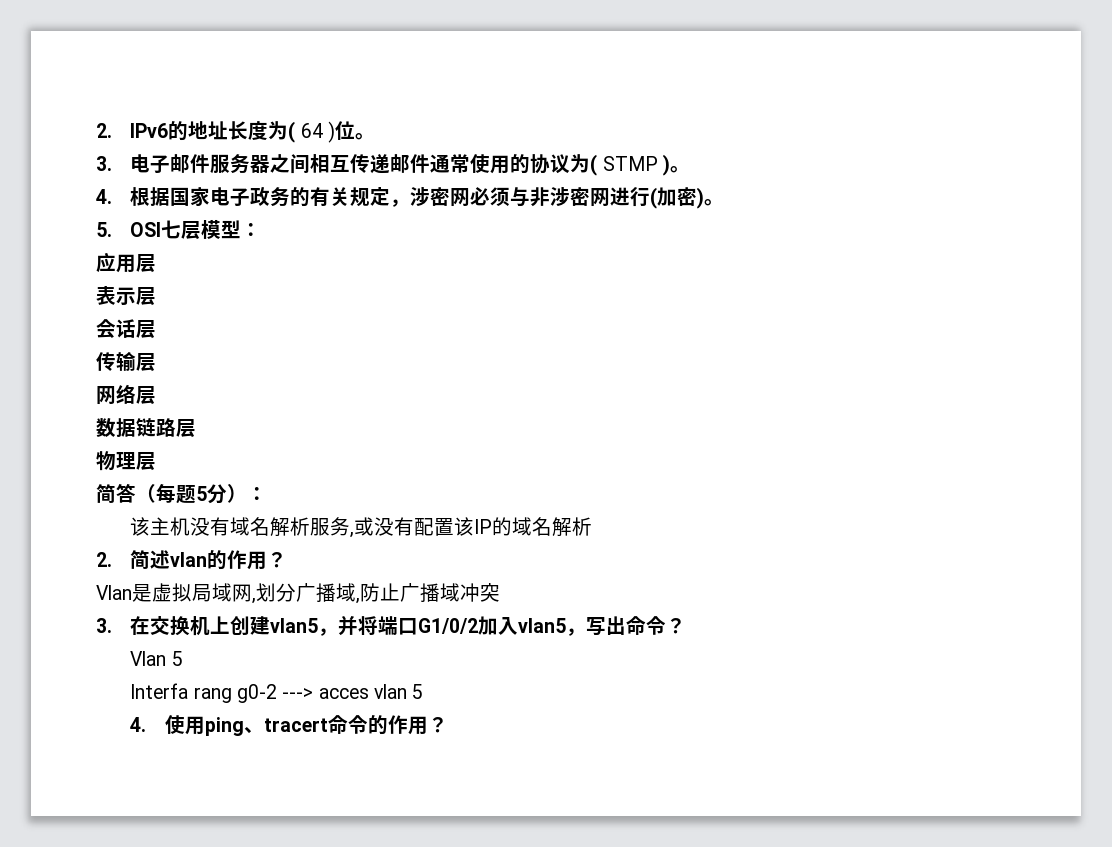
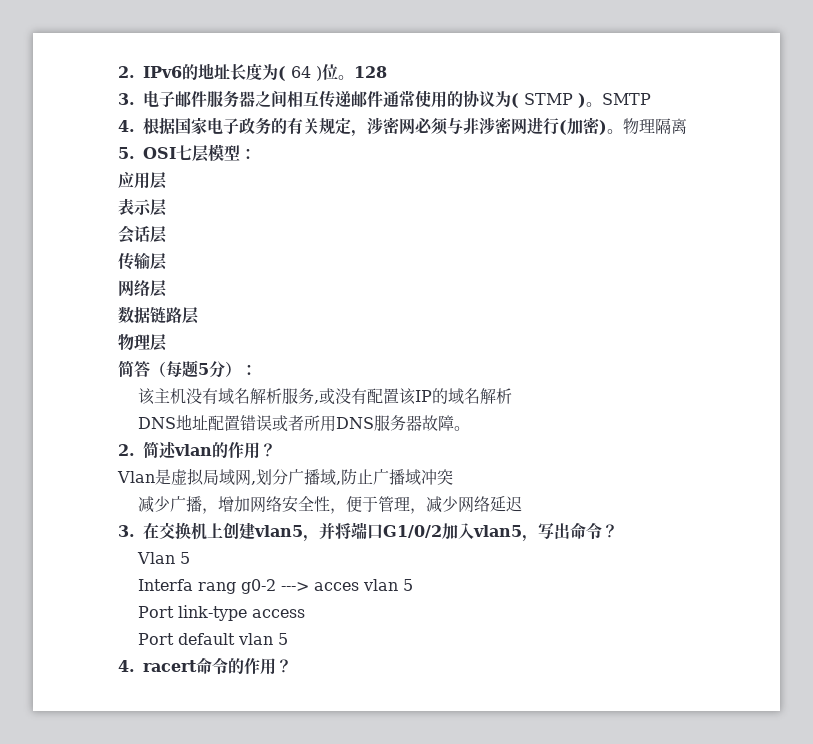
+ 128
+ SMTP
+ 物理隔离
+ DNS地址配置错误或者所用DNS服务器故障。
+ 减少广播，增加网络安全性，便于管理，减少网络延迟
- 4.使用ping、tracert命令的作用？
+ Port link-type access
+ Port default vlan 5
+ 4. racert命令的作用？

